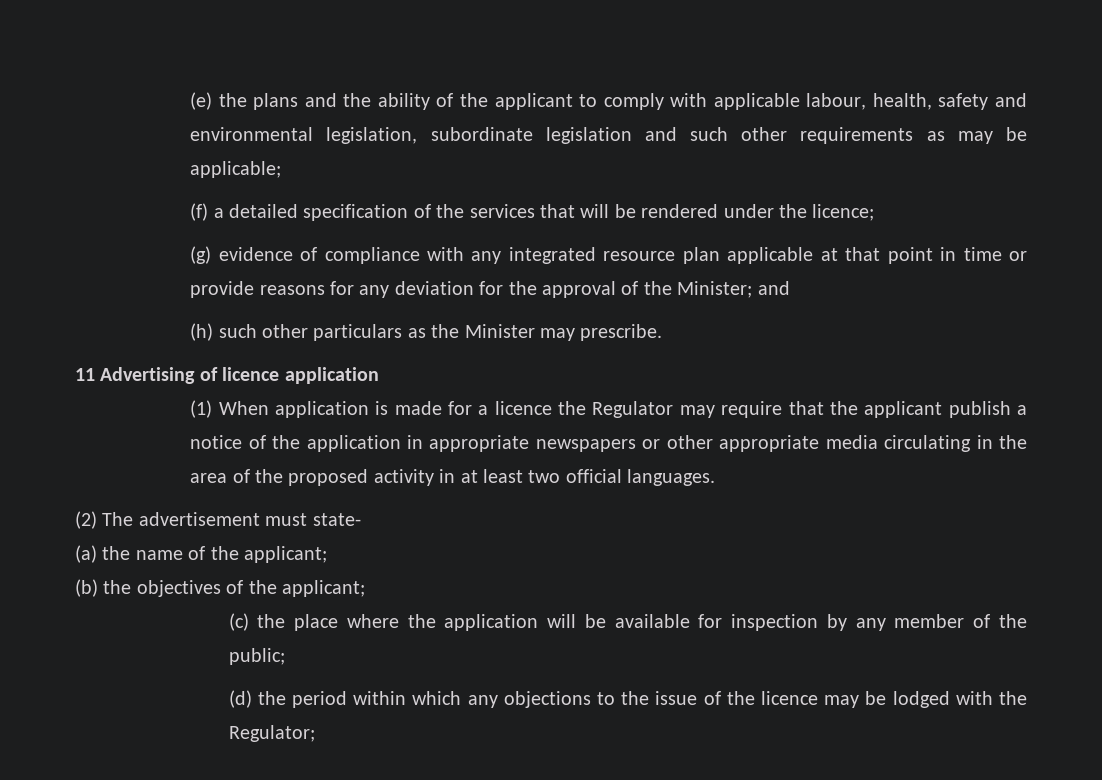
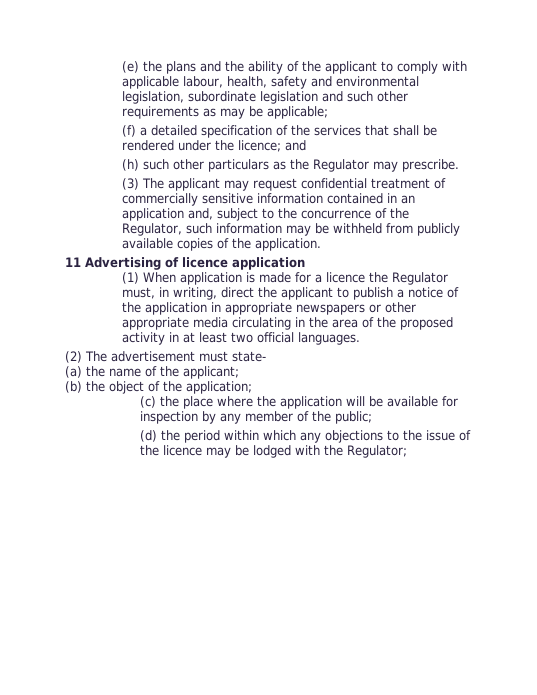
- (f) a detailed specification of the services that will be rendered under the licence;
- (g) evidence of compliance with any integrated resource plan applicable at that point in time or provide reasons for any deviation for the approval of the Minister; and
+ (f) a detailed specification of the services that shall be rendered under the licence; and
- (h) such other particulars as the Minister may prescribe.
+ (h) such other particulars as the Regulator may prescribe.
+ (3) The applicant may request confidential treatment of commercially sensitive information contained in an application and, subject to the concurrence of the Regulator, such information may be withheld from publicly available copies of the application.
- (1) When application is made for a licence the Regulator may require that the applicant publish a notice of the application in appropriate newspapers or other appropriate media circulating in the area of the proposed activity in at least two official languages.
+ (1) When application is made for a licence the Regulator must, in writing, direct the applicant to publish a notice of the application in appropriate newspapers or other appropriate media circulating in the area of the proposed activity in at least two official languages.
- (b) the objectives of the applicant;
+ (b) the object of the application;

